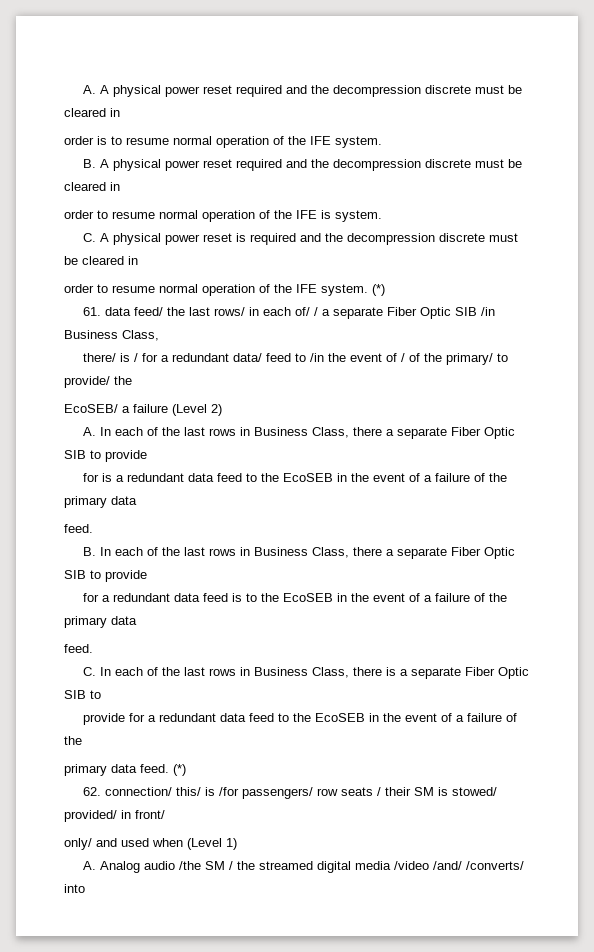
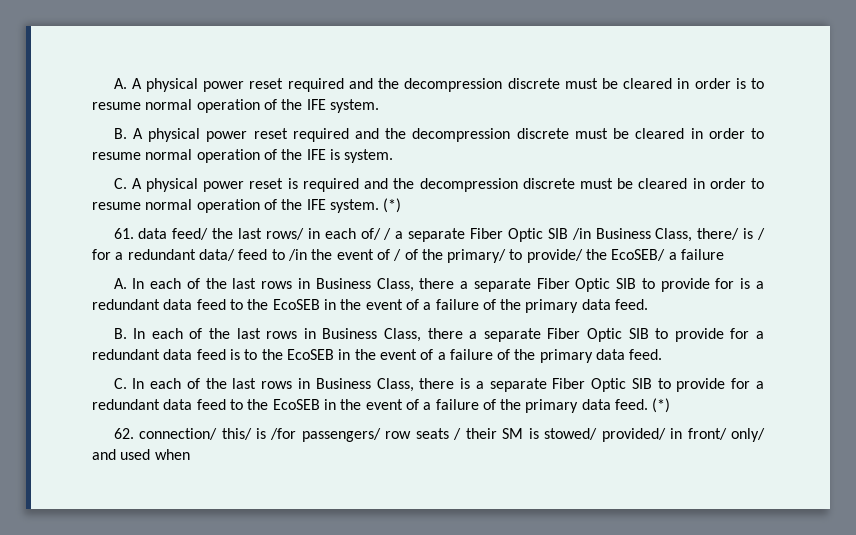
- A. A physical power reset required and the decompression discrete must be cleared in
- order is to resume normal operation of the IFE system.
+ A. A physical power reset required and the decompression discrete must be cleared in order is to resume normal operation of the IFE system.
- B. A physical power reset required and the decompression discrete must be cleared in
- order to resume normal operation of the IFE is system.
+ B. A physical power reset required and the decompression discrete must be cleared in order to resume normal operation of the IFE is system.
- C. A physical power reset is required and the decompression discrete must be cleared in
- order to resume normal operation of the IFE system.
+ C. A physical power reset is required and the decompression discrete must be cleared in order to resume normal operation of the IFE system.
- 61. data feed/ the last rows/ in each of/ / a separate Fiber Optic SIB /in Business Class,
- there/ is / for a redundant data/ feed to /in the event of / of the primary/ to provide/ the
- EcoSEB/ a failure (Level 2)
+ 61. data feed/ the last rows/ in each of/ / a separate Fiber Optic SIB /in Business Class, there/ is / for a redundant data/ feed to /in the event of / of the primary/ to provide/ the EcoSEB/ a failure
- A. In each of the last rows in Business Class, there a separate Fiber Optic SIB to provide
- for is a redundant data feed to the EcoSEB in the event of a failure of the primary data
- feed.
+ A. In each of the last rows in Business Class, there a separate Fiber Optic SIB to provide for is a redundant data feed to the EcoSEB in the event of a failure of the primary data feed.
- B. In each of the last rows in Business Class, there a separate Fiber Optic SIB to provide
- for a redundant data feed is to the EcoSEB in the event of a failure of the primary data
- feed.
+ B. In each of the last rows in Business Class, there a separate Fiber Optic SIB to provide for a redundant data feed is to the EcoSEB in the event of a failure of the primary data feed.
- C. In each of the last rows in Business Class, there is a separate Fiber Optic SIB to
- provide for a redundant data feed to the EcoSEB in the event of a failure of the
- primary data feed.
+ C. In each of the last rows in Business Class, there is a separate Fiber Optic SIB to provide for a redundant data feed to the EcoSEB in the event of a failure of the primary data feed.
- 62. connection/ this/ is /for passengers/ row seats / their SM is stowed/ provided/ in front/
- only/ and used when (Level 1)
- A. Analog audio /the SM / the streamed digital media /video /and/ /converts/ into
+ 62. connection/ this/ is /for passengers/ row seats / their SM is stowed/ provided/ in front/ only/ and used when

